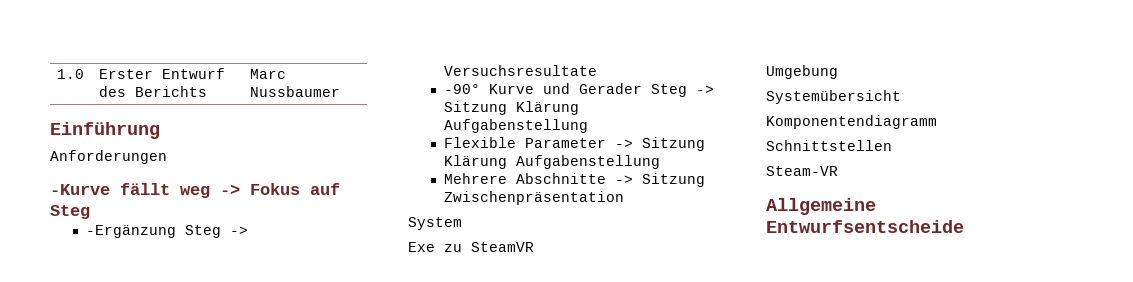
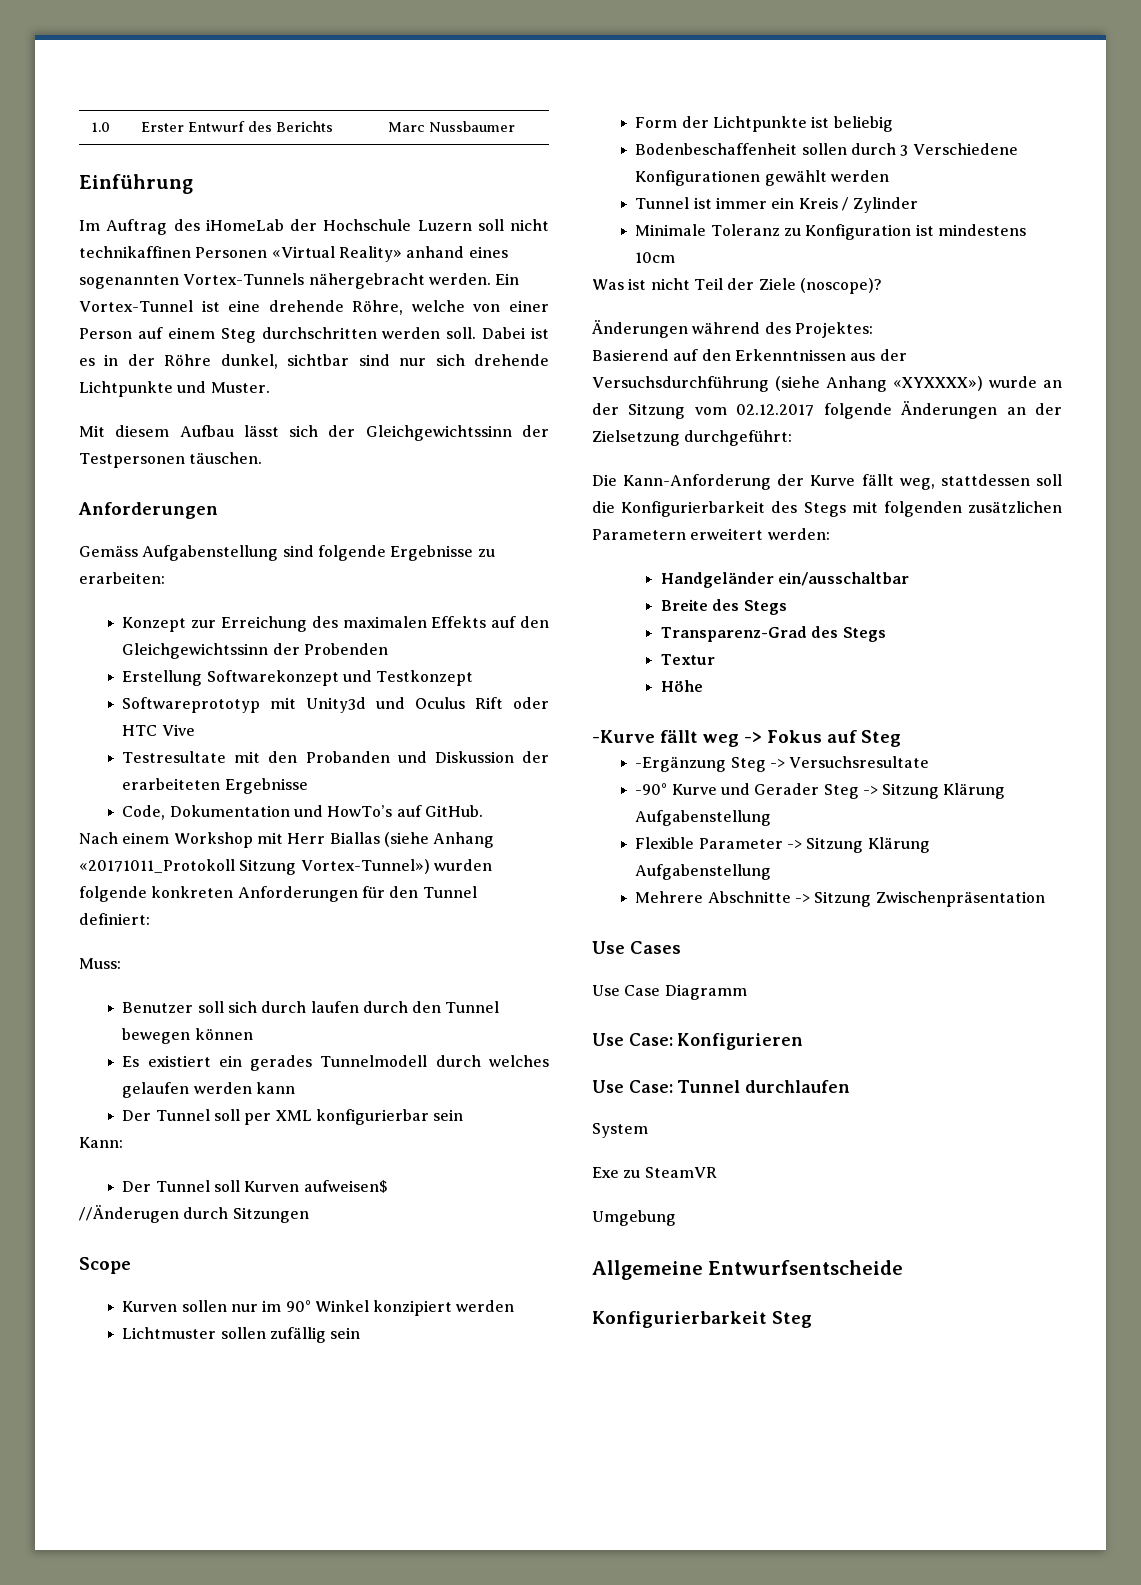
+ Im Auftrag des iHomeLab der Hochschule Luzern soll nicht technikaffinen Personen «Virtual Reality» anhand eines sogenannten Vortex-Tunnels nähergebracht werden. Ein Vortex-Tunnel ist eine drehende Röhre, welche von einer Person auf einem Steg durchschritten werden soll. Dabei ist es in der Röhre dunkel, sichtbar sind nur sich drehende Lichtpunkte und Muster.
+ Mit diesem Aufbau lässt sich der Gleichgewichtssinn der Testpersonen täuschen.
  Anforderungen
+ Gemäss Aufgabenstellung sind folgende Ergebnisse zu erarbeiten:
+ Konzept zur Erreichung des maximalen Effekts auf den Gleichgewichtssinn der Probenden
+ Erstellung Softwarekonzept und Testkonzept
+ Softwareprototyp mit Unity3d und Oculus Rift oder HTC Vive
+ Testresultate mit den Probanden und Diskussion der erarbeiteten Ergebnisse
+ Code, Dokumentation und HowTo’s auf GitHub.
+ Nach einem Workshop mit Herr Biallas (siehe Anhang «20171011_Protokoll Sitzung Vortex-Tunnel») wurden folgende konkreten Anforderungen für den Tunnel definiert:
+ Muss:
+ Benutzer soll sich durch laufen durch den Tunnel bewegen können
+ Es existiert ein gerades Tunnelmodell durch welches gelaufen werden kann
+ Der Tunnel soll per XML konfigurierbar sein
+ Kann:
+ Der Tunnel soll Kurven aufweisen$
+ //Änderugen durch Sitzungen
+ Scope
+ Kurven sollen nur im 90° Winkel konzipiert werden
+ Lichtmuster sollen zufällig sein
+ Form der Lichtpunkte ist beliebig
+ Bodenbeschaffenheit sollen durch 3 Verschiedene Konfigurationen gewählt werden
+ Tunnel ist immer ein Kreis / Zylinder
+ Minimale Toleranz zu Konfiguration ist mindestens 10cm
+ Was ist nicht Teil der Ziele (noscope)?
+ Änderungen während des Projektes:
+ Basierend auf den Erkenntnissen aus der Versuchsdurchführung (siehe Anhang «XYXXXX») wurde an der Sitzung vom 02.12.2017 folgende Änderungen an der Zielsetzung durchgeführt:
+ Die Kann-Anforderung der Kurve fällt weg, stattdessen soll die Konfigurierbarkeit des Stegs mit folgenden zusätzlichen Parametern erweitert werden:
+ Handgeländer ein/ausschaltbar
+ Breite des Stegs
+ Transparenz-Grad des Stegs
+ Textur
+ Höhe
+ Use Cases
+ Use Case Diagramm
+ Use Case: Konfigurieren
+ Use Case: Tunnel durchlaufen
- Systemübersicht
- Komponentendiagramm
- Schnittstellen
- Steam-VR
+ Konfigurierbarkeit Steg

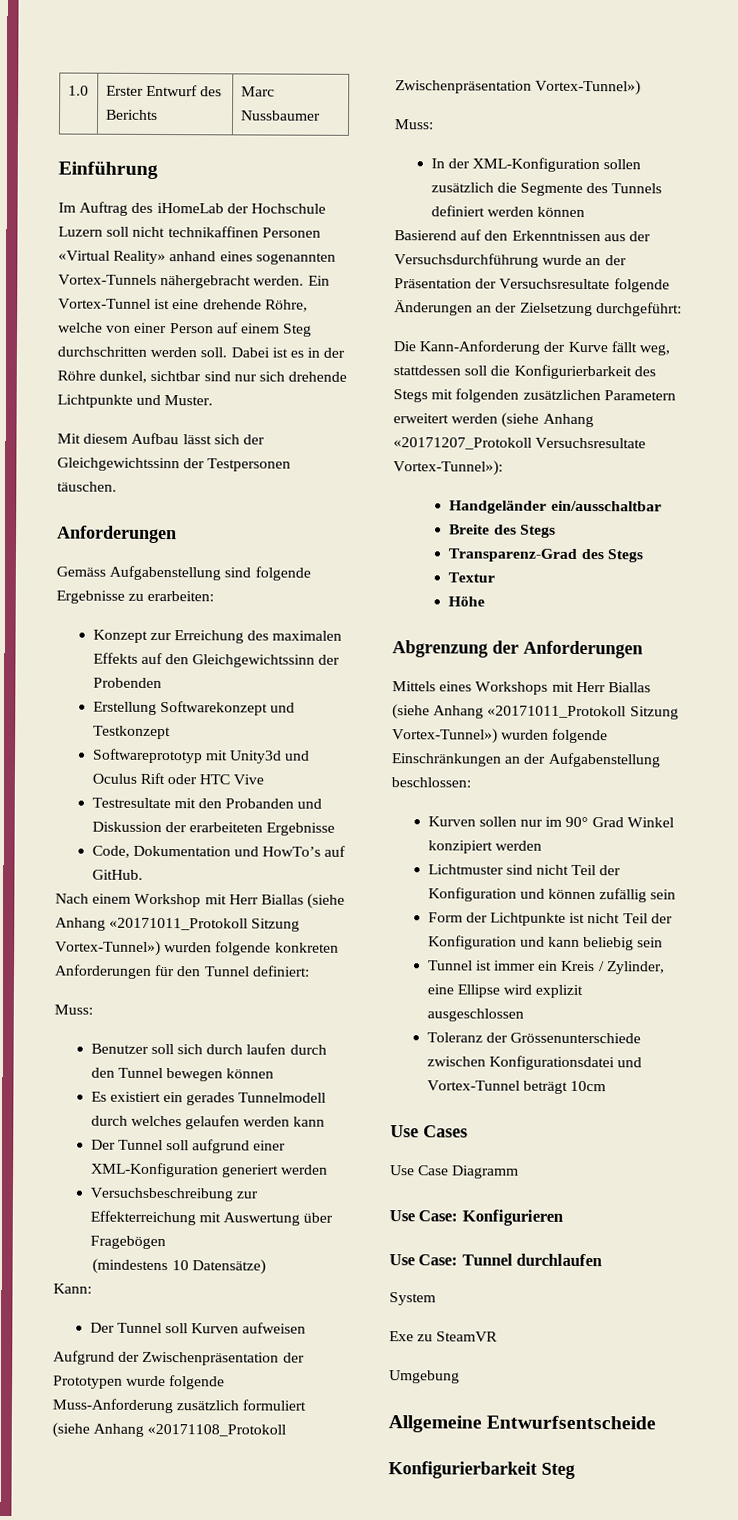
- Der Tunnel soll per XML konfigurierbar sein
+ Der Tunnel soll aufgrund einer XML-Konfiguration generiert werden
+ Versuchsbeschreibung zur Effekterreichung mit Auswertung über Fragebögen
+ (mindestens 10 Datensätze)
- Der Tunnel soll Kurven aufweisen$
- //Änderugen durch Sitzungen
- Scope
- Kurven sollen nur im 90° Winkel konzipiert werden
- Lichtmuster sollen zufällig sein
- Form der Lichtpunkte ist beliebig
- Bodenbeschaffenheit sollen durch 3 Verschiedene Konfigurationen gewählt werden
- Tunnel ist immer ein Kreis / Zylinder
- Minimale Toleranz zu Konfiguration ist mindestens 10cm
- Was ist nicht Teil der Ziele (noscope)?
- Änderungen während des Projektes:
+ Der Tunnel soll Kurven aufweisen
+ Aufgrund der Zwischenpräsentation der Prototypen wurde folgende Muss-Anforderung zusätzlich formuliert (siehe Anhang «20171108_Protokoll Zwischenpräsentation Vortex-Tunnel»)
+ Muss:
+ In der XML-Konfiguration sollen zusätzlich die Segmente des Tunnels definiert werden können
- Basierend auf den Erkenntnissen aus der Versuchsdurchführung (siehe Anhang «XYXXXX») wurde an der Sitzung vom 02.12.2017 folgende Änderungen an der Zielsetzung durchgeführt:
+ Basierend auf den Erkenntnissen aus der Versuchsdurchführung wurde an der Präsentation der Versuchsresultate folgende Änderungen an der Zielsetzung durchgeführt:
- Die Kann-Anforderung der Kurve fällt weg, stattdessen soll die Konfigurierbarkeit des Stegs mit folgenden zusätzlichen Parametern erweitert werden:
+ Die Kann-Anforderung der Kurve fällt weg, stattdessen soll die Konfigurierbarkeit des Stegs mit folgenden zusätzlichen Parametern erweitert werden (siehe Anhang «20171207_Protokoll Versuchsresultate Vortex-Tunnel»):
- -Kurve fällt weg -> Fokus auf Steg
- -Ergänzung Steg -> Versuchsresultate
- -90° Kurve und Gerader Steg -> Sitzung Klärung Aufgabenstellung
- Flexible Parameter -> Sitzung Klärung Aufgabenstellung
- Mehrere Abschnitte -> Sitzung Zwischenpräsentation
+ Abgrenzung der Anforderungen
+ Mittels eines Workshops mit Herr Biallas (siehe Anhang «20171011_Protokoll Sitzung Vortex-Tunnel») wurden folgende Einschränkungen an der Aufgabenstellung beschlossen:
+ Kurven sollen nur im 90° Grad Winkel konzipiert werden
+ Lichtmuster sind nicht Teil der Konfiguration und können zufällig sein
+ Form der Lichtpunkte ist nicht Teil der Konfiguration und kann beliebig sein
+ Tunnel ist immer ein Kreis / Zylinder, eine Ellipse wird explizit ausgeschlossen
+ Toleranz der Grössenunterschiede zwischen Konfigurationsdatei und Vortex-Tunnel beträgt 10cm

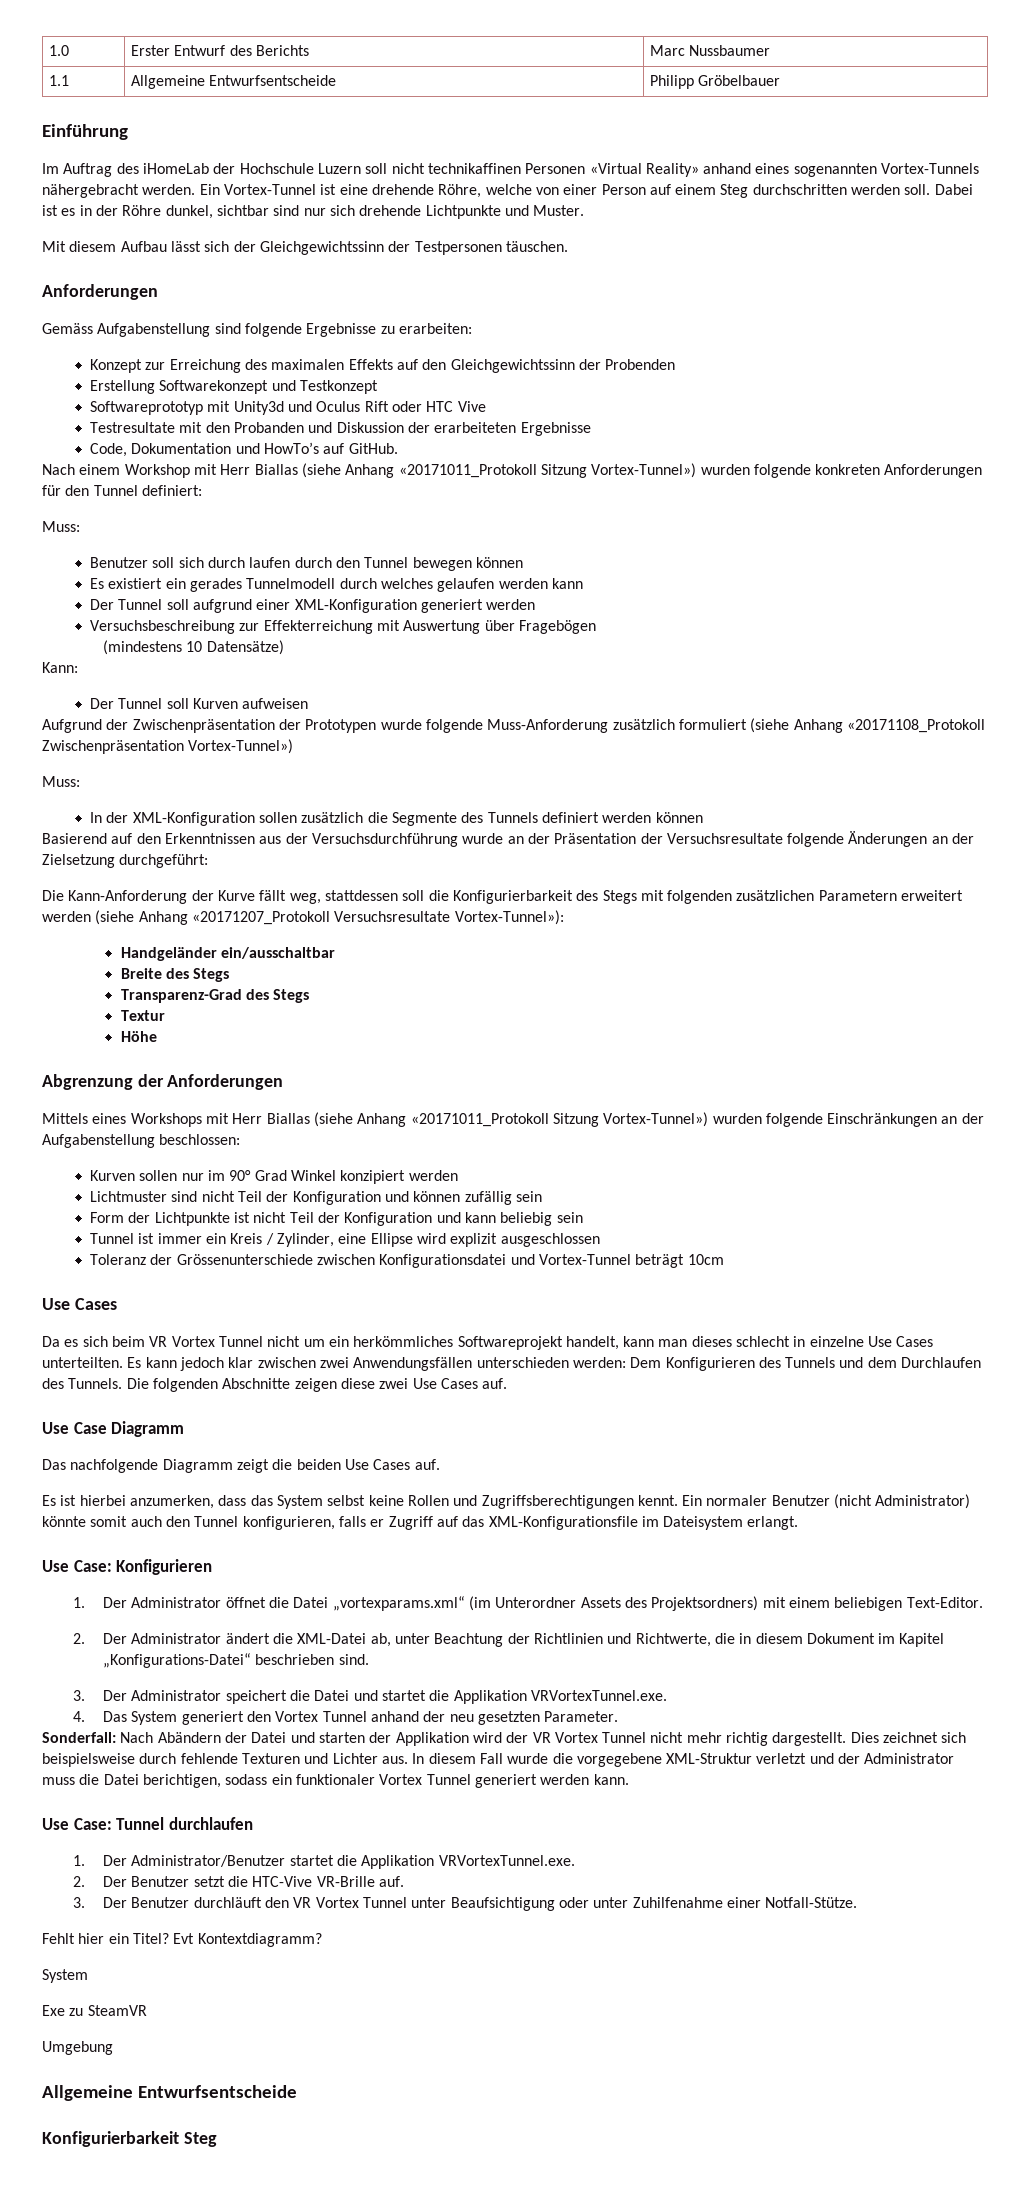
+ 1.1 | Allgemeine Entwurfsentscheide | Philipp Gröbelbauer
+ Da es sich beim VR Vortex Tunnel nicht um ein herkömmliches Softwareprojekt handelt, kann man dieses schlecht in einzelne Use Cases unterteilten. Es kann jedoch klar zwischen zwei Anwendungsfällen unterschieden werden: Dem Konfigurieren des Tunnels und dem Durchlaufen des Tunnels. Die folgenden Abschnitte zeigen diese zwei Use Cases auf.
  Use Case Diagramm
+ Das nachfolgende Diagramm zeigt die beiden Use Cases auf.
+ Es ist hierbei anzumerken, dass das System selbst keine Rollen und Zugriffsberechtigungen kennt. Ein normaler Benutzer (nicht Administrator) könnte somit auch den Tunnel konfigurieren, falls er Zugriff auf das XML-Konfigurationsfile im Dateisystem erlangt.
  Use Case: Konfigurieren
+ 1. Der Administrator öffnet die Datei „vortexparams.xml“ (im Unterordner Assets des Projektsordners) mit einem beliebigen Text-Editor.
+ 2. Der Administrator ändert die XML-Datei ab, unter Beachtung der Richtlinien und Richtwerte, die in diesem Dokument im Kapitel „Konfigurations-Datei“ beschrieben sind.
+ 3. Der Administrator speichert die Datei und startet die Applikation VRVortexTunnel.exe.
+ 4. Das System generiert den Vortex Tunnel anhand der neu gesetzten Parameter.
+ Sonderfall: Nach Abändern der Datei und starten der Applikation wird der VR Vortex Tunnel nicht mehr richtig dargestellt. Dies zeichnet sich beispielsweise durch fehlende Texturen und Lichter aus. In diesem Fall wurde die vorgegebene XML-Struktur verletzt und der Administrator muss die Datei berichtigen, sodass ein funktionaler Vortex Tunnel generiert werden kann.
  Use Case: Tunnel durchlaufen
+ 1. Der Administrator/Benutzer startet die Applikation VRVortexTunnel.exe.
+ 2. Der Benutzer setzt die HTC-Vive VR-Brille auf.
+ 3. Der Benutzer durchläuft den VR Vortex Tunnel unter Beaufsichtigung oder unter Zuhilfenahme einer Notfall-Stütze.
+ Fehlt hier ein Titel? Evt Kontextdiagramm?

